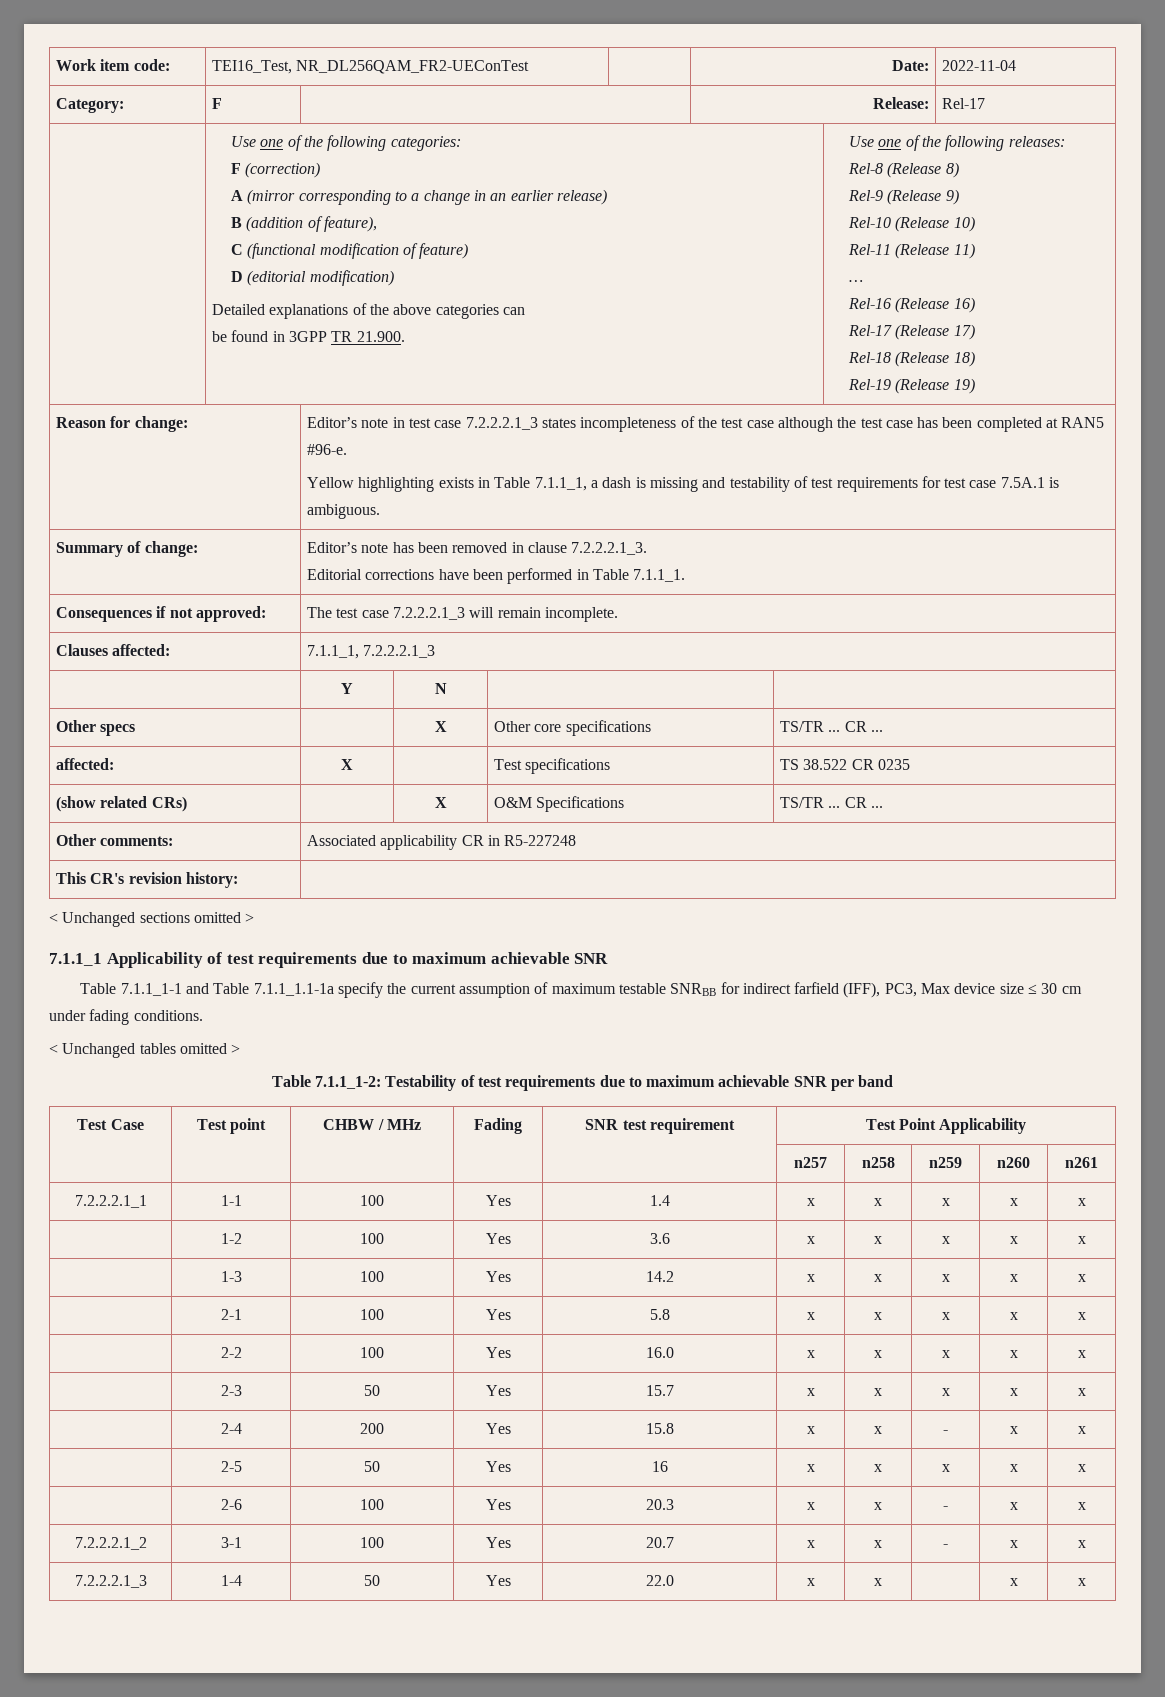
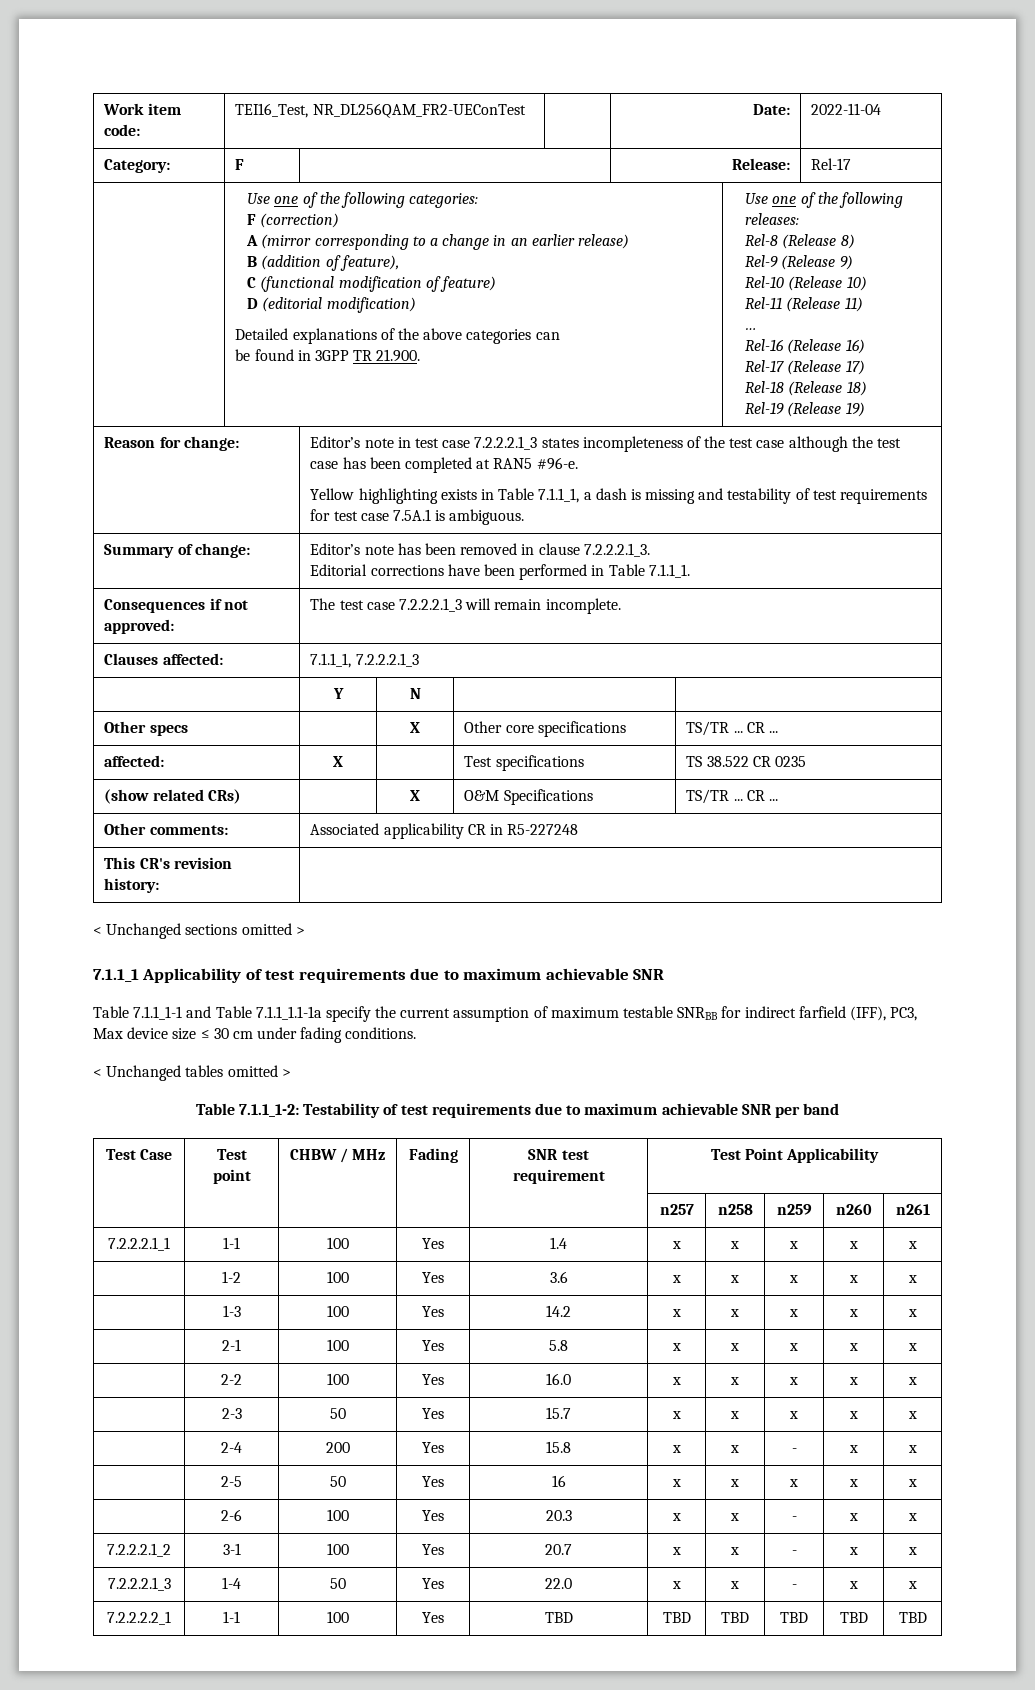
- 7.2.2.2.1_3 | 1-4 | 50 | Yes | 22.0 | x | x | | x | x
+ 7.2.2.2.1_3 | 1-4 | 50 | Yes | 22.0 | x | x | - | x | x
+ 7.2.2.2.2_1 | 1-1 | 100 | Yes | TBD | TBD | TBD | TBD | TBD | TBD

